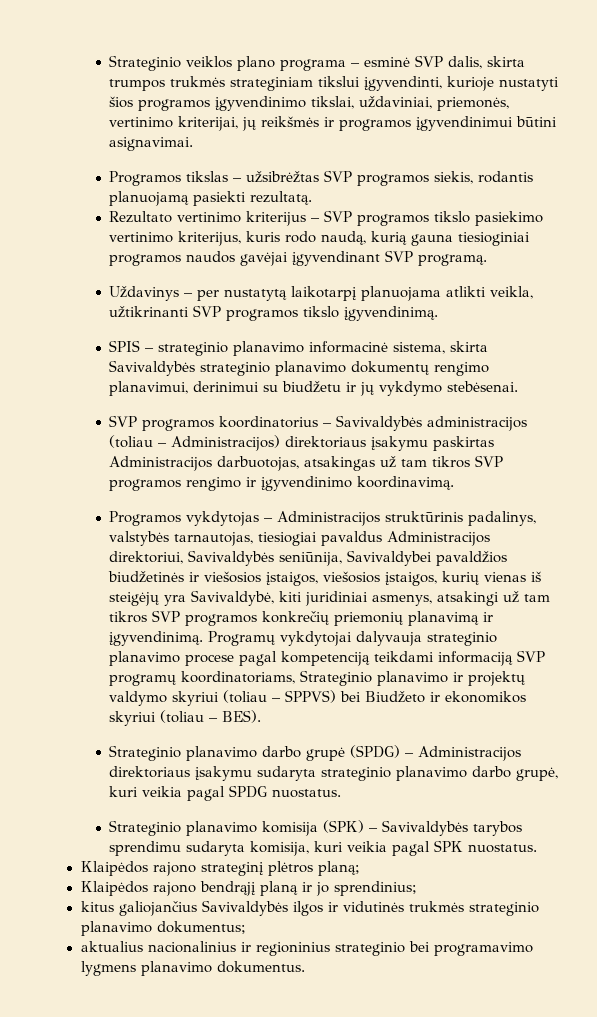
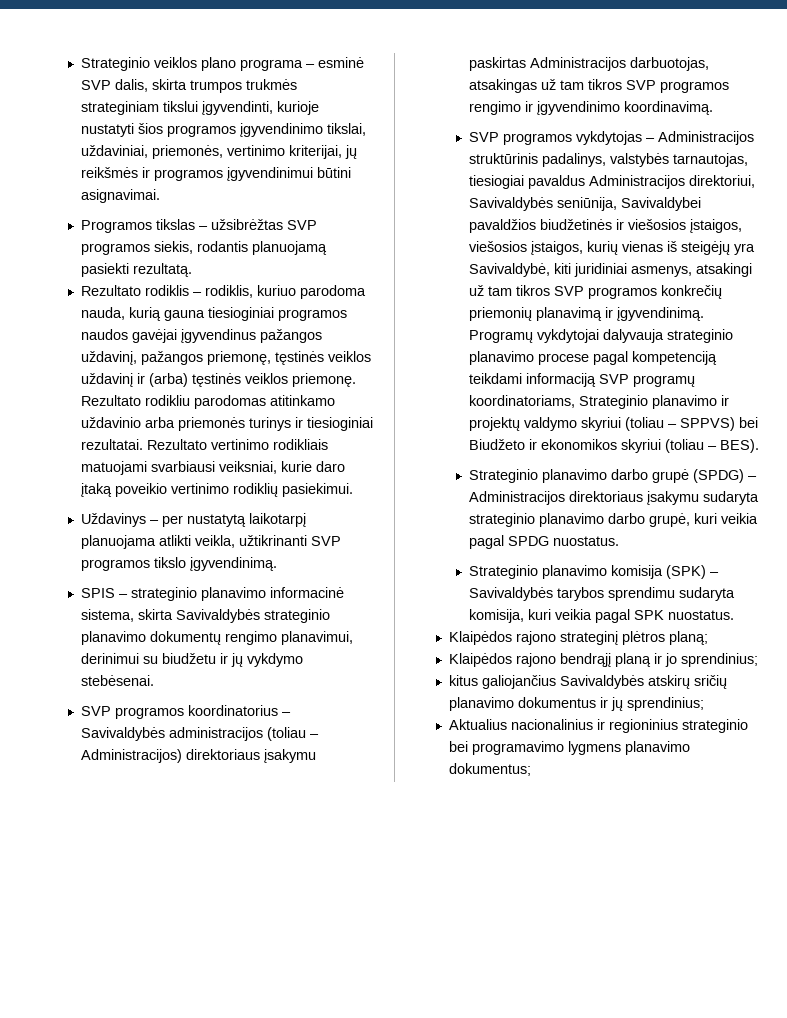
- Rezultato vertinimo kriterijus – SVP programos tikslo pasiekimo vertinimo kriterijus, kuris rodo naudą, kurią gauna tiesioginiai programos naudos gavėjai įgyvendinant SVP programą.
+ Rezultato rodiklis – rodiklis, kuriuo parodoma nauda, kurią gauna tiesioginiai programos naudos gavėjai įgyvendinus pažangos uždavinį, pažangos priemonę, tęstinės veiklos uždavinį ir (arba) tęstinės veiklos priemonę. Rezultato rodikliu parodomas atitinkamo uždavinio arba priemonės turinys ir tiesioginiai rezultatai. Rezultato vertinimo rodikliais matuojami svarbiausi veiksniai, kurie daro įtaką poveikio vertinimo rodiklių pasiekimui.
- Programos vykdytojas – Administracijos struktūrinis padalinys, valstybės tarnautojas, tiesiogiai pavaldus Administracijos direktoriui, Savivaldybės seniūnija, Savivaldybei pavaldžios biudžetinės ir viešosios įstaigos, viešosios įstaigos, kurių vienas iš steigėjų yra Savivaldybė, kiti juridiniai asmenys, atsakingi už tam tikros SVP programos konkrečių priemonių planavimą ir įgyvendinimą.
+ SVP programos vykdytojas – Administracijos struktūrinis padalinys, valstybės tarnautojas, tiesiogiai pavaldus Administracijos direktoriui, Savivaldybės seniūnija, Savivaldybei pavaldžios biudžetinės ir viešosios įstaigos, viešosios įstaigos, kurių vienas iš steigėjų yra Savivaldybė, kiti juridiniai asmenys, atsakingi už tam tikros SVP programos konkrečių priemonių planavimą ir įgyvendinimą.
- kitus galiojančius Savivaldybės ilgos ir vidutinės trukmės strateginio planavimo dokumentus;
- aktualius nacionalinius ir regioninius strateginio bei programavimo lygmens planavimo dokumentus.
+ kitus galiojančius Savivaldybės atskirų sričių planavimo dokumentus ir jų sprendinius;
+ Aktualius nacionalinius ir regioninius strateginio bei programavimo lygmens planavimo dokumentus;

